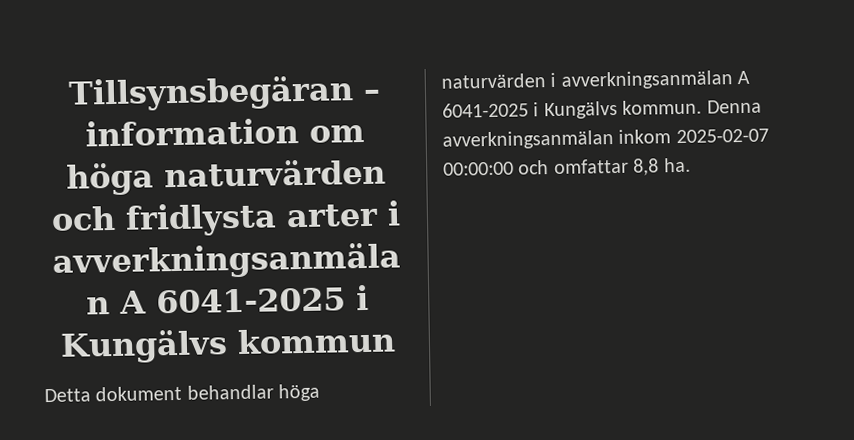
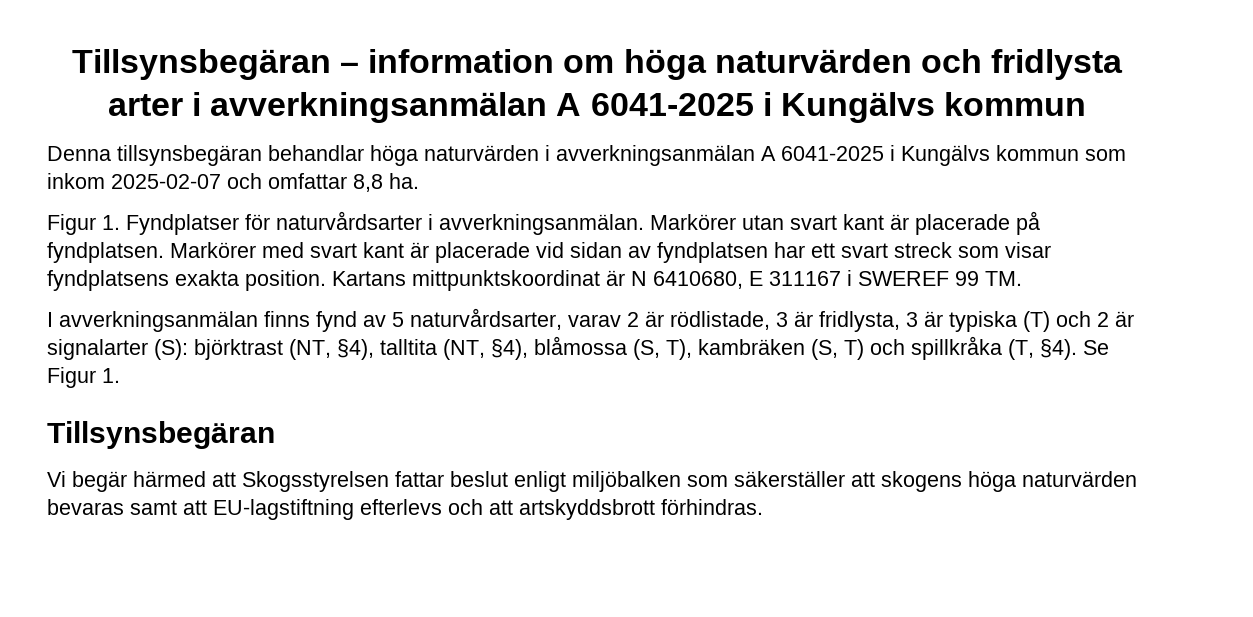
- Detta dokument behandlar höga naturvärden i avverkningsanmälan A 6041-2025 i Kungälvs kommun. Denna avverkningsanmälan inkom 2025-02-07 00:00:00 och omfattar 8,8 ha.
+ Denna tillsynsbegäran behandlar höga naturvärden i avverkningsanmälan A 6041-2025 i Kungälvs kommun som inkom 2025-02-07 och omfattar 8,8 ha.
+ Figur 1. Fyndplatser för naturvårdsarter i avverkningsanmälan. Markörer utan svart kant är placerade på fyndplatsen. Markörer med svart kant är placerade vid sidan av fyndplatsen har ett svart streck som visar fyndplatsens exakta position. Kartans mittpunktskoordinat är N 6410680, E 311167 i SWEREF 99 TM.
+ I avverkningsanmälan finns fynd av 5 naturvårdsarter, varav 2 är rödlistade, 3 är fridlysta, 3 är typiska (T) och 2 är signalarter (S): björktrast (NT, §4), talltita (NT, §4), blåmossa (S, T), kambräken (S, T) och spillkråka (T, §4). Se Figur 1.
+ Tillsynsbegäran
+ Vi begär härmed att Skogsstyrelsen fattar beslut enligt miljöbalken som säkerställer att skogens höga naturvärden bevaras samt att EU-lagstiftning efterlevs och att artskyddsbrott förhindras.

